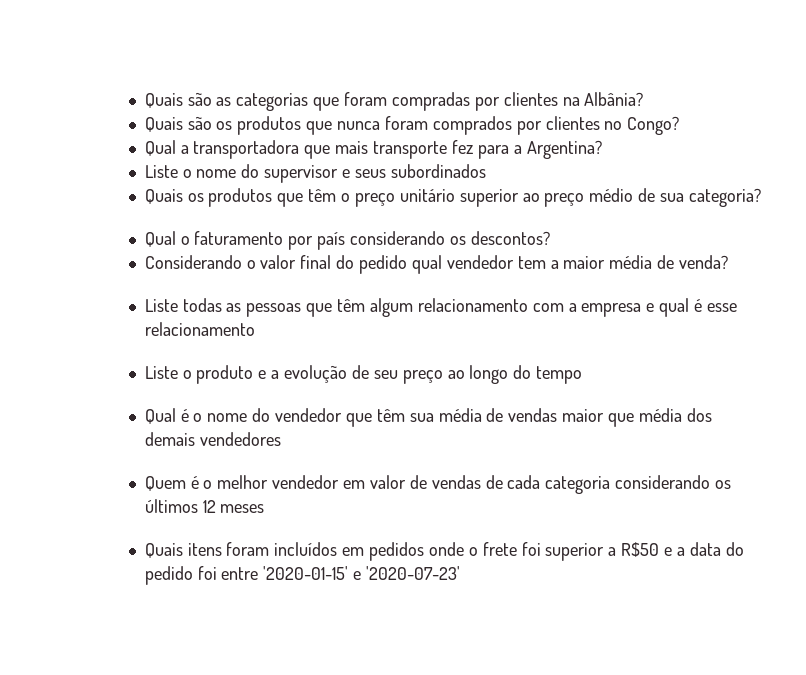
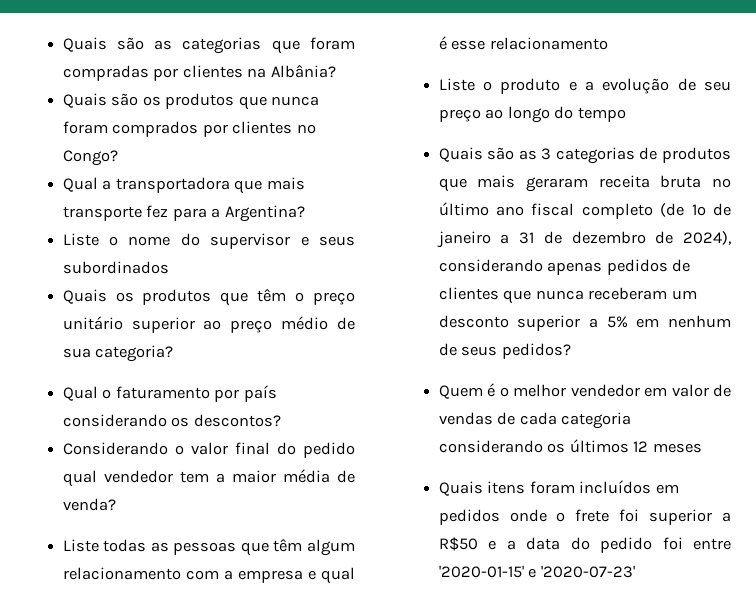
- Qual é o nome do vendedor que têm sua média de vendas maior que média dos demais vendedores
+ Quais são as 3 categorias de produtos que mais geraram receita bruta no último ano fiscal completo (de 1º de janeiro a 31 de dezembro de 2024), considerando apenas pedidos de clientes que nunca receberam um desconto superior a 5% em nenhum de seus pedidos?

